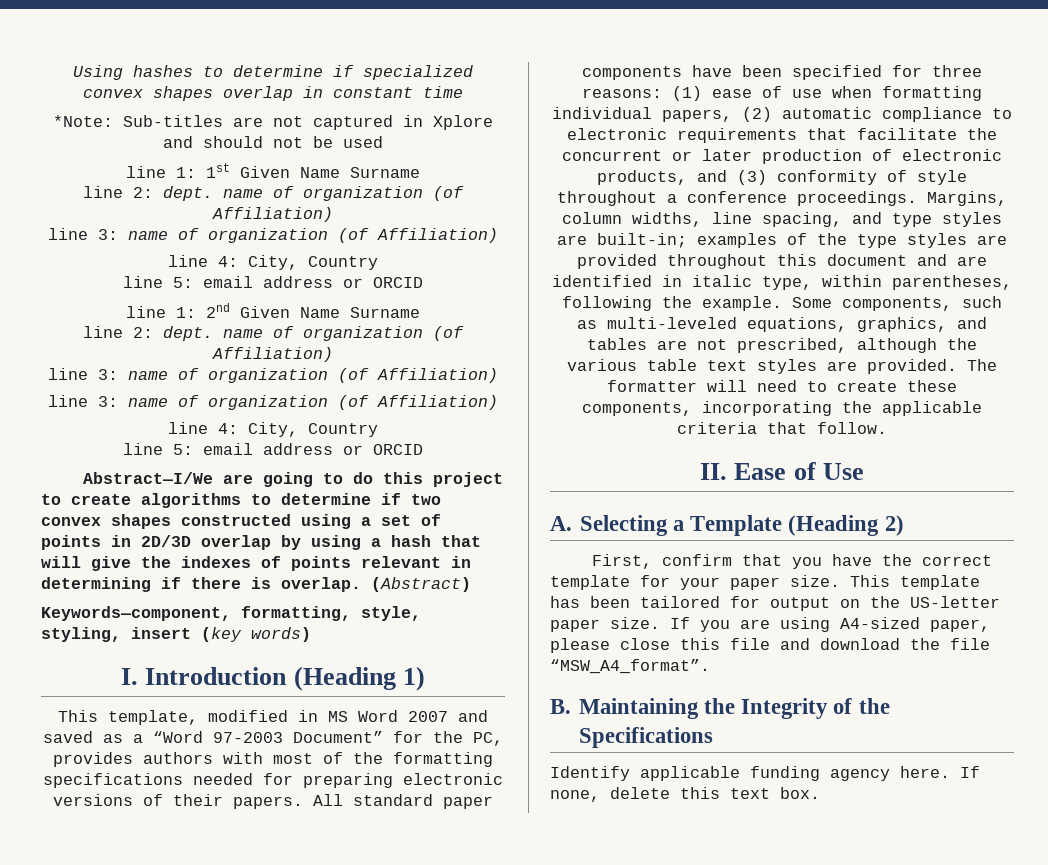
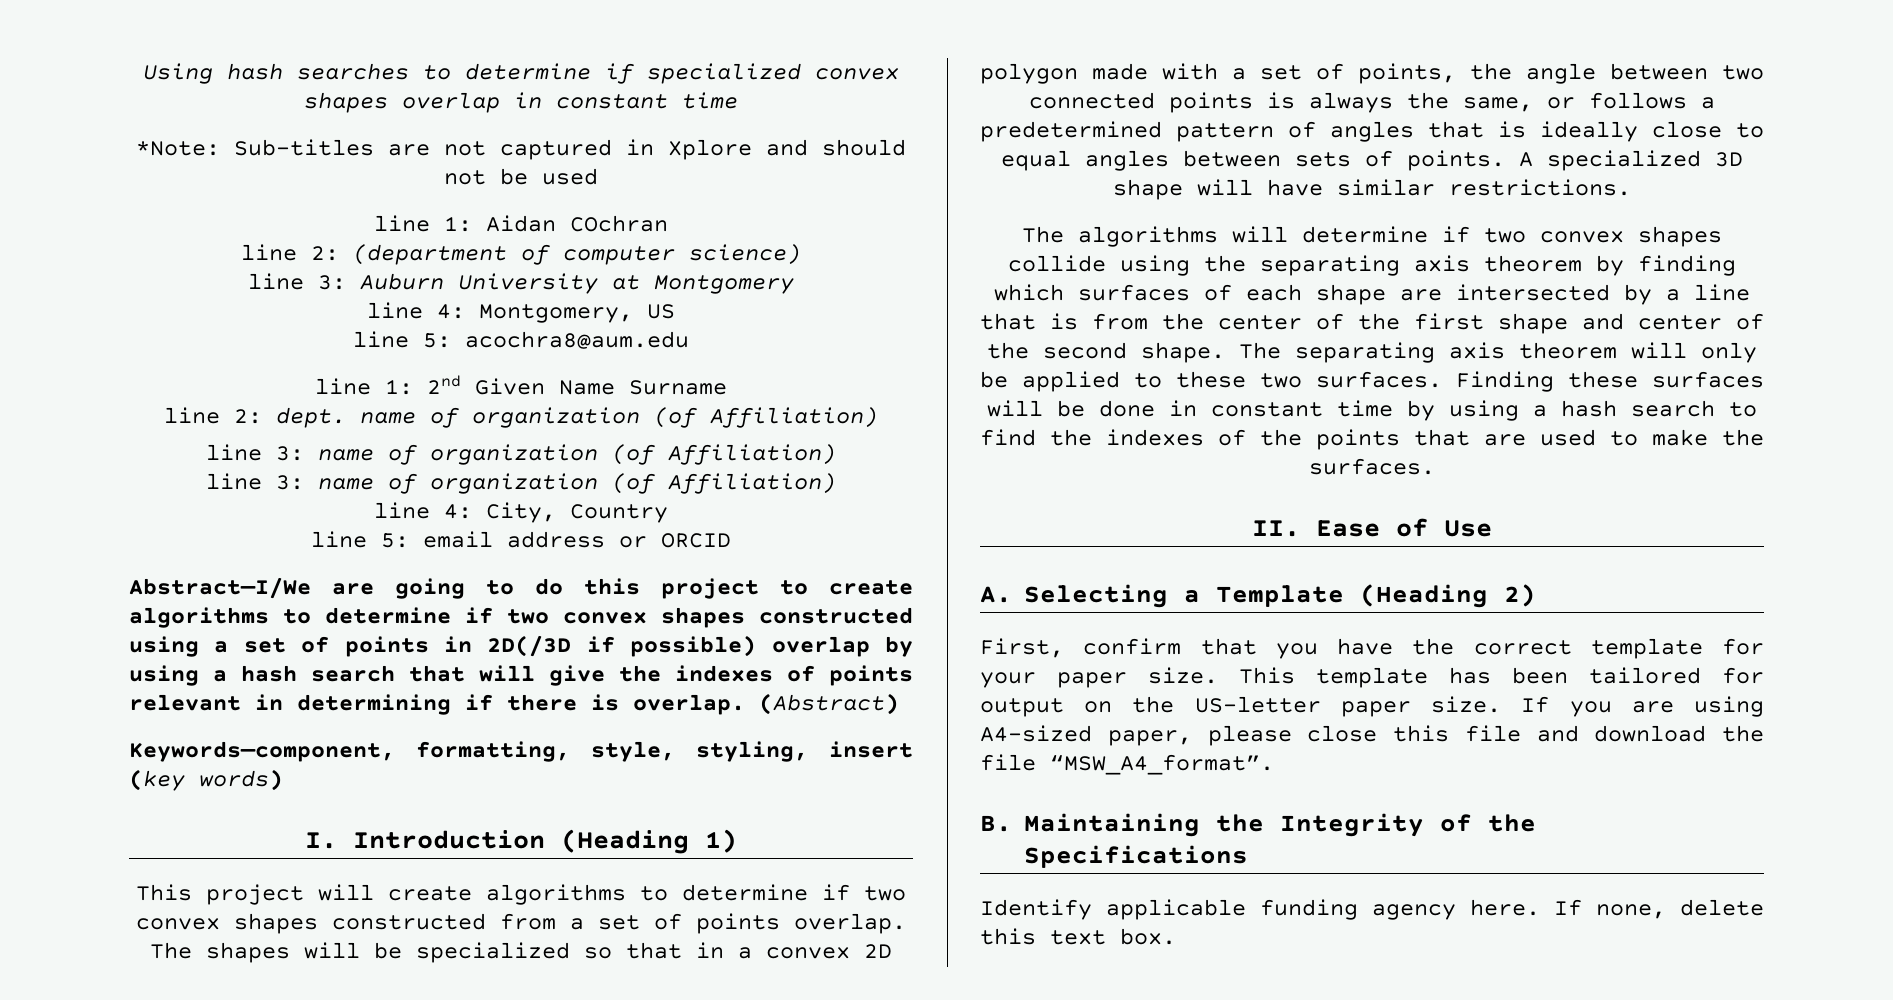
- Using hashes to determine if specialized convex shapes overlap in constant time
+ Using hash searches to determine if specialized convex shapes overlap in constant time
- line 1: 1st Given Name Surname
- line 2: dept. name of organization (of Affiliation)
- line 3: name of organization (of Affiliation)
- line 4: City, Country
- line 5: email address or ORCID
+ line 1: Aidan COchran
+ line 2: (department of computer science)
+ line 3: Auburn University at Montgomery
+ line 4: Montgomery, US
+ line 5: acochra8@aum.edu
- Abstract—I/We are going to do this project to create algorithms to determine if two convex shapes constructed using a set of points in 2D/3D overlap by using a hash that will give the indexes of points relevant in determining if there is overlap.
+ Abstract—I/We are going to do this project to create algorithms to determine if two convex shapes constructed using a set of points in 2D(/3D if possible) overlap by using a hash search that will give the indexes of points relevant in determining if there is overlap.
- This template, modified in MS Word 2007 and saved as a “Word 97-2003 Document” for the PC, provides authors with most of the formatting specifications needed for preparing electronic versions of their papers. All standard paper components have been specified for three reasons: (1) ease of use when formatting individual papers, (2) automatic compliance to electronic requirements that facilitate the concurrent or later production of electronic products, and (3) conformity of style throughout a conference proceedings. Margins, column widths, line spacing, and type styles are built-in; examples of the type styles are provided throughout this document and are identified in italic type, within parentheses, following the example. Some components, such as multi-leveled equations, graphics, and tables are not prescribed, although the various table text styles are provided. The formatter will need to create these components, incorporating the applicable criteria that follow.
+ This project will create algorithms to determine if two convex shapes constructed from a set of points overlap. The shapes will be specialized so that in a convex 2D polygon made with a set of points, the angle between two connected points is always the same, or follows a predetermined pattern of angles that is ideally close to equal angles between sets of points. A specialized 3D shape will have similar restrictions.
+ The algorithms will determine if two convex shapes collide using the separating axis theorem by finding which surfaces of each shape are intersected by a line that is from the center of the first shape and center of the second shape. The separating axis theorem will only be applied to these two surfaces. Finding these surfaces will be done in constant time by using a hash search to find the indexes of the points that are used to make the surfaces.

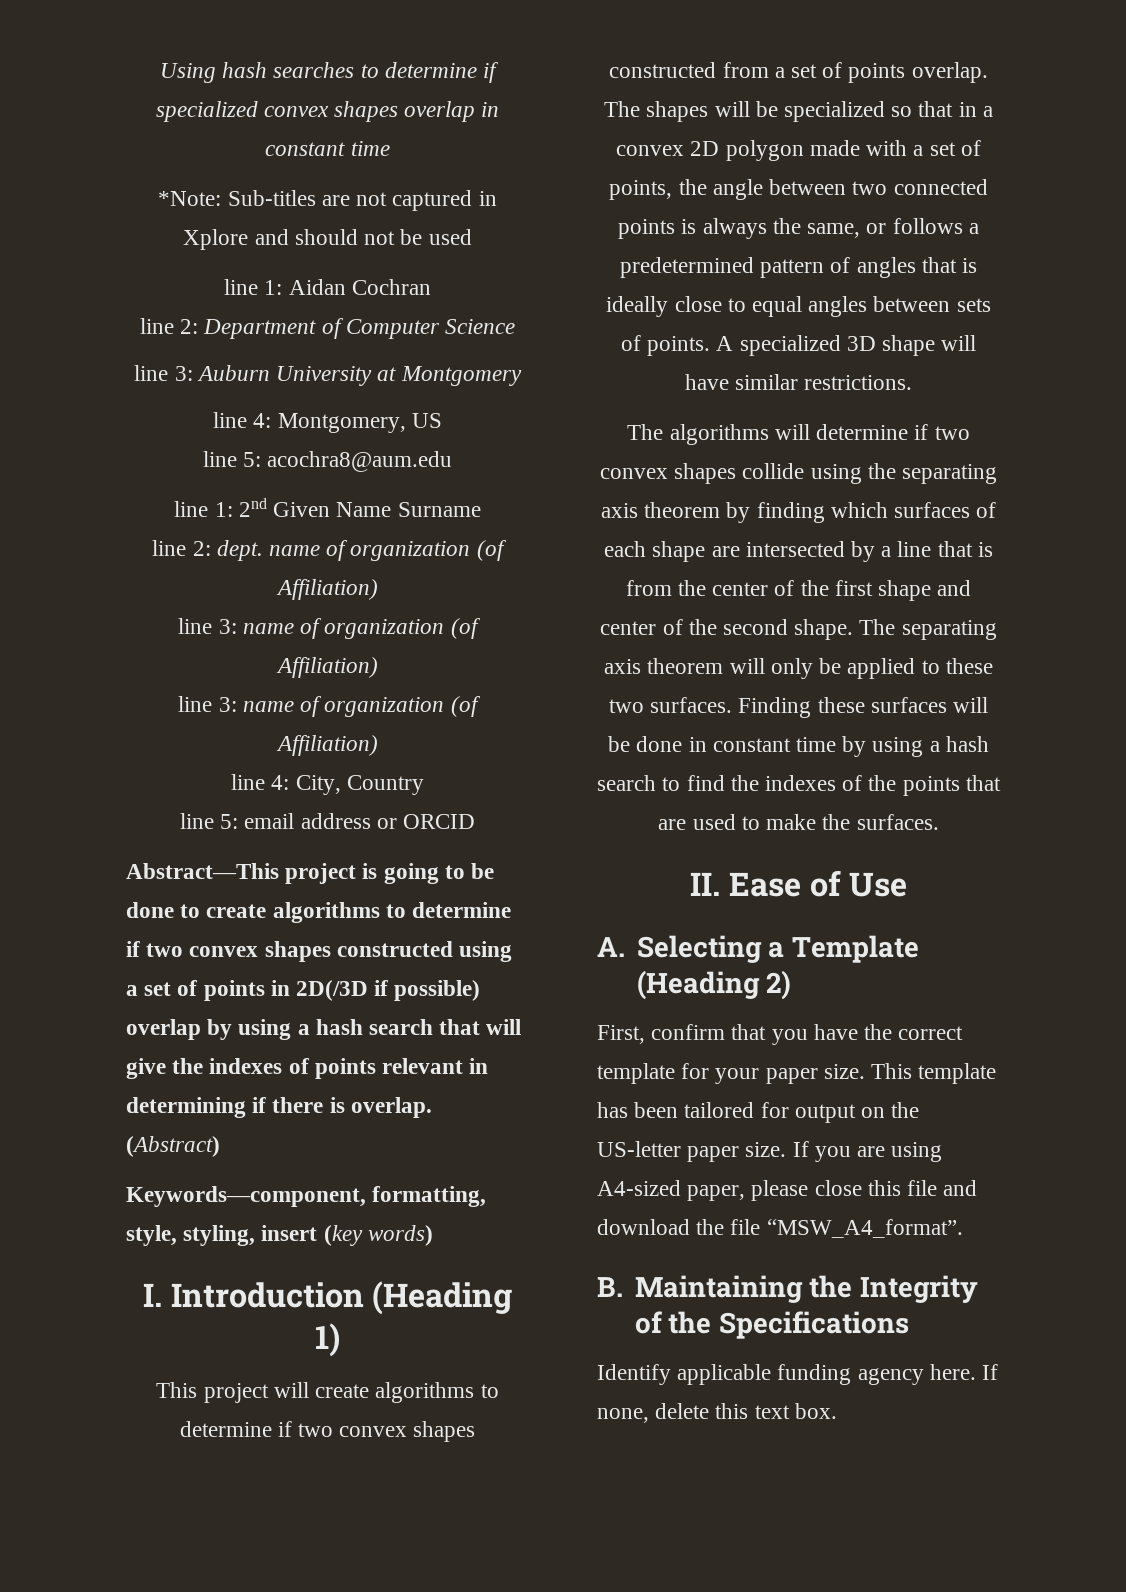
- line 1: Aidan COchran
- line 2: (department of computer science)
+ line 1: Aidan Cochran
+ line 2: Department of Computer Science
- Abstract—I/We are going to do this project to create algorithms to determine if two convex shapes constructed using a set of points in 2D(/3D if possible) overlap by using a hash search that will give the indexes of points relevant in determining if there is overlap.
+ Abstract—This project is going to be done to create algorithms to determine if two convex shapes constructed using a set of points in 2D(/3D if possible) overlap by using a hash search that will give the indexes of points relevant in determining if there is overlap.

